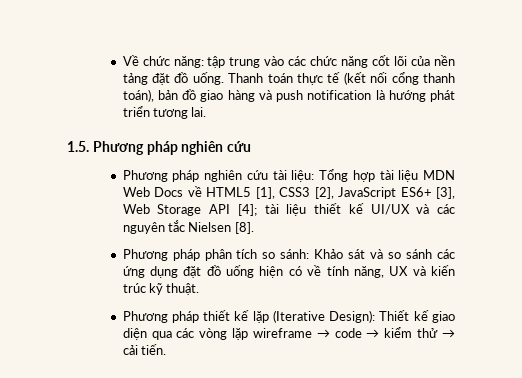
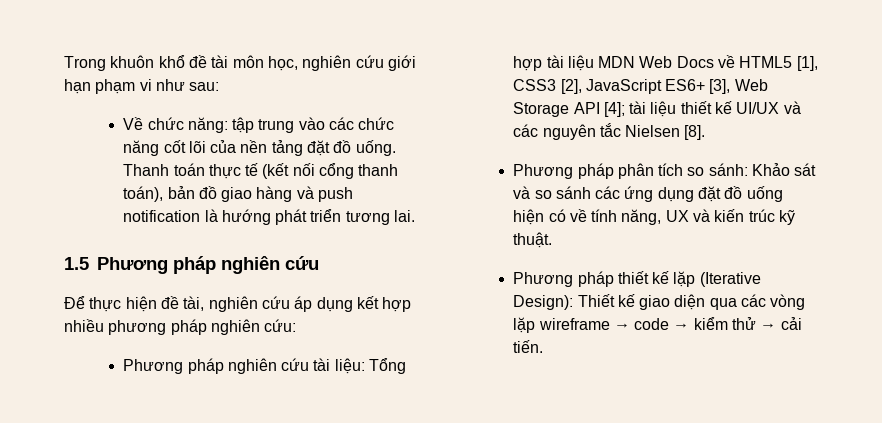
+ Trong khuôn khổ đề tài môn học, nghiên cứu giới hạn phạm vi như sau:
- 1.5. Phương pháp nghiên cứu
+ 1.5 Phương pháp nghiên cứu
+ Để thực hiện đề tài, nghiên cứu áp dụng kết hợp nhiều phương pháp nghiên cứu:

